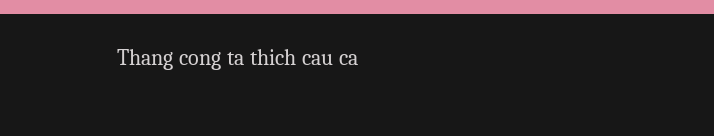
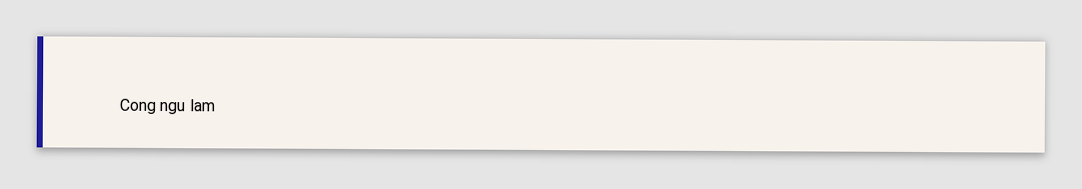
- Thang cong ta thich cau ca
+ Cong ngu lam

